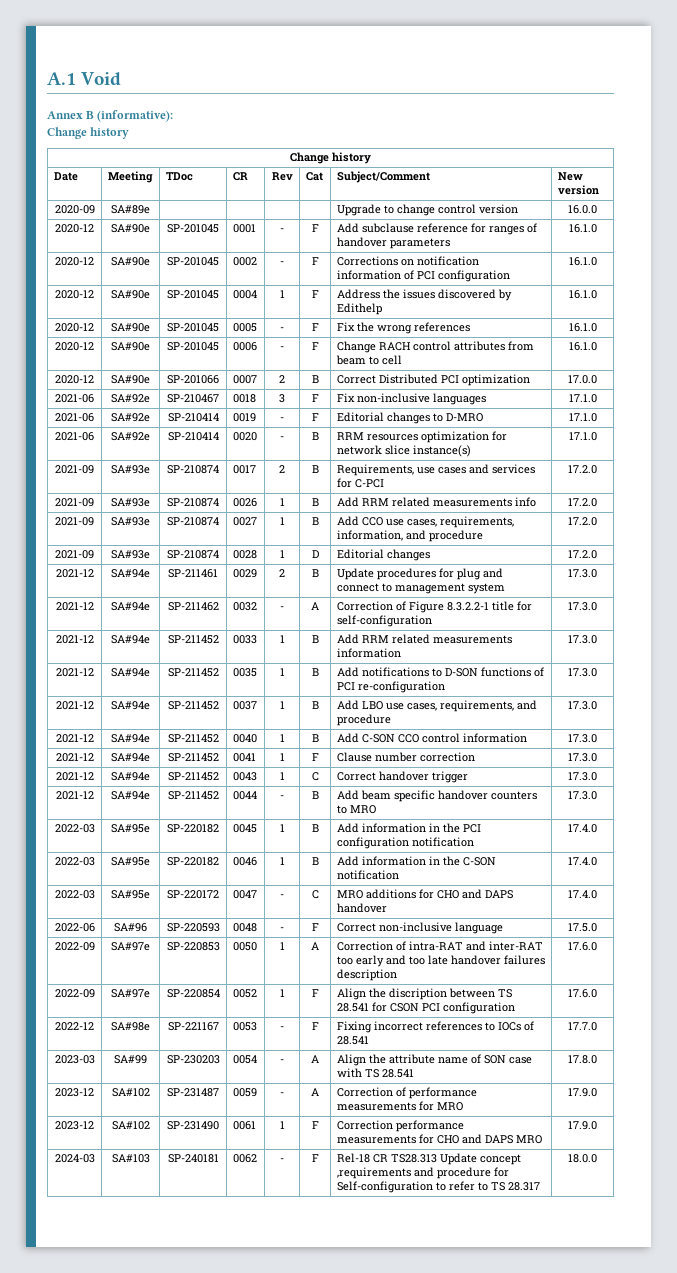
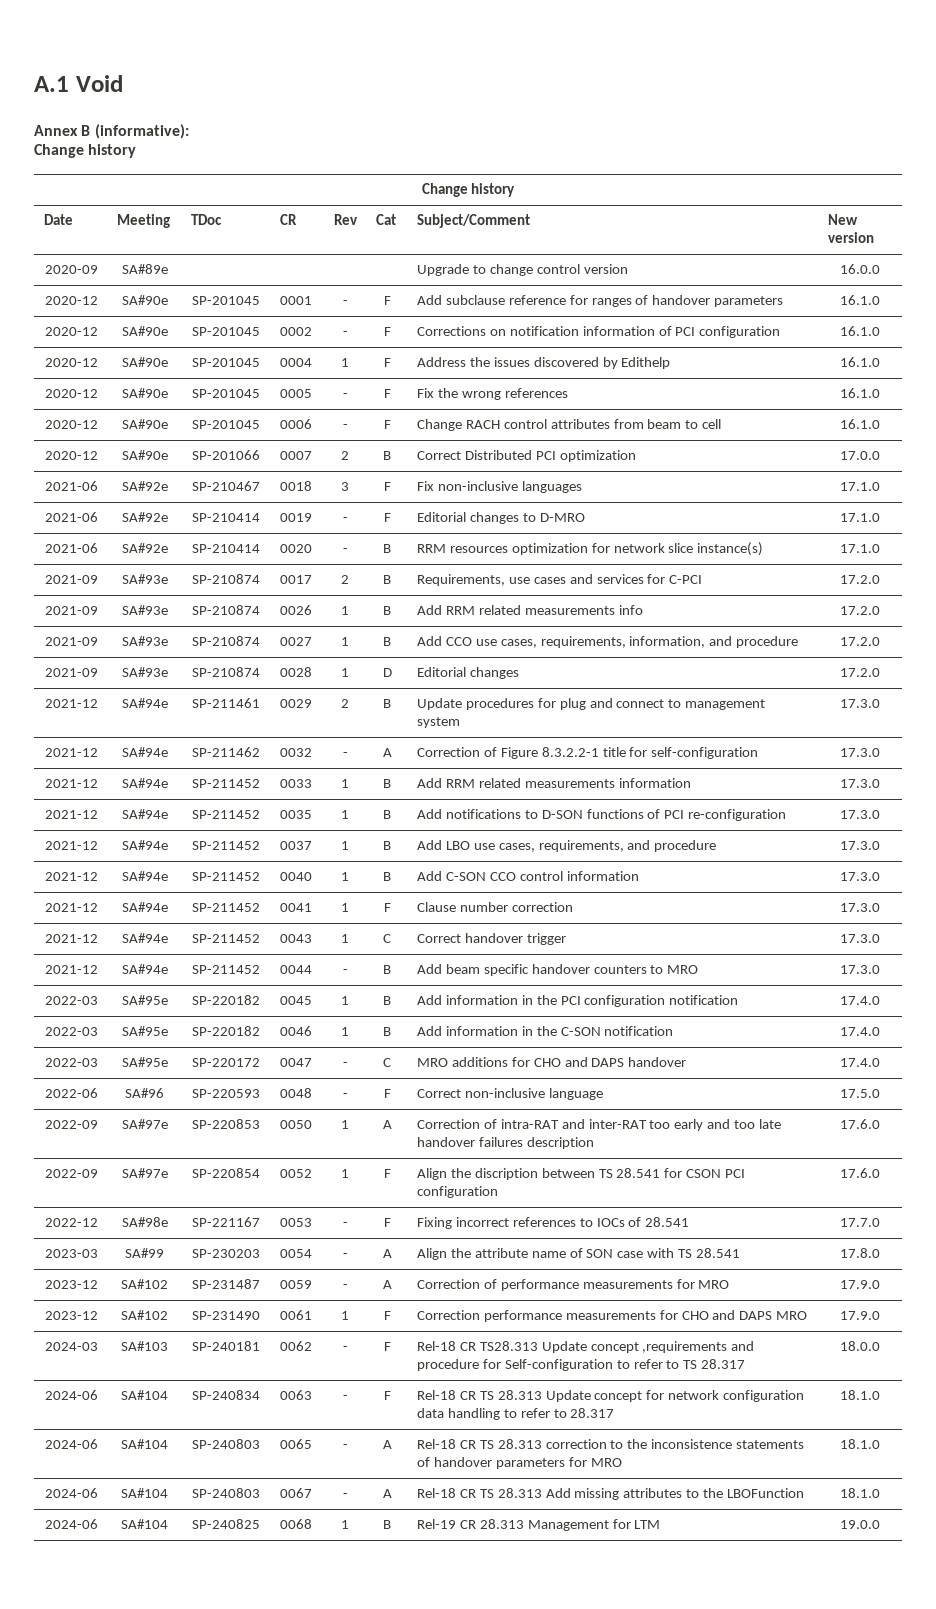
+ 2024-06 | SA#104 | SP-240834 | 0063 | - | F | Rel-18 CR TS 28.313 Update concept for network configuration data handling to refer to 28.317 | 18.1.0
+ 2024-06 | SA#104 | SP-240803 | 0065 | - | A | Rel-18 CR TS 28.313 correction to the inconsistence statements of handover parameters for MRO | 18.1.0
+ 2024-06 | SA#104 | SP-240803 | 0067 | - | A | Rel-18 CR TS 28.313 Add missing attributes to the LBOFunction | 18.1.0
+ 2024-06 | SA#104 | SP-240825 | 0068 | 1 | B | Rel-19 CR 28.313 Management for LTM | 19.0.0

